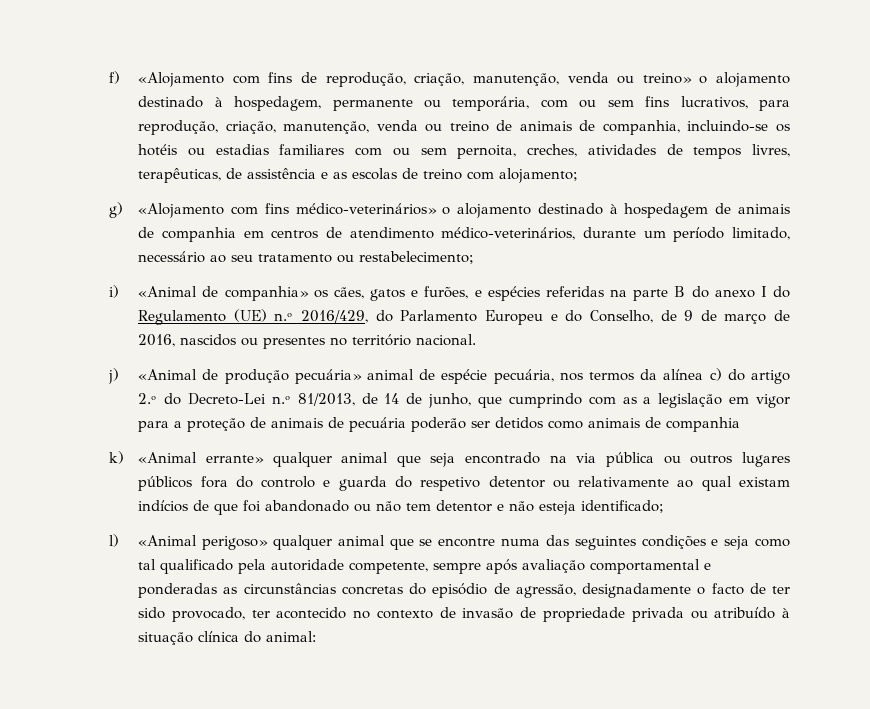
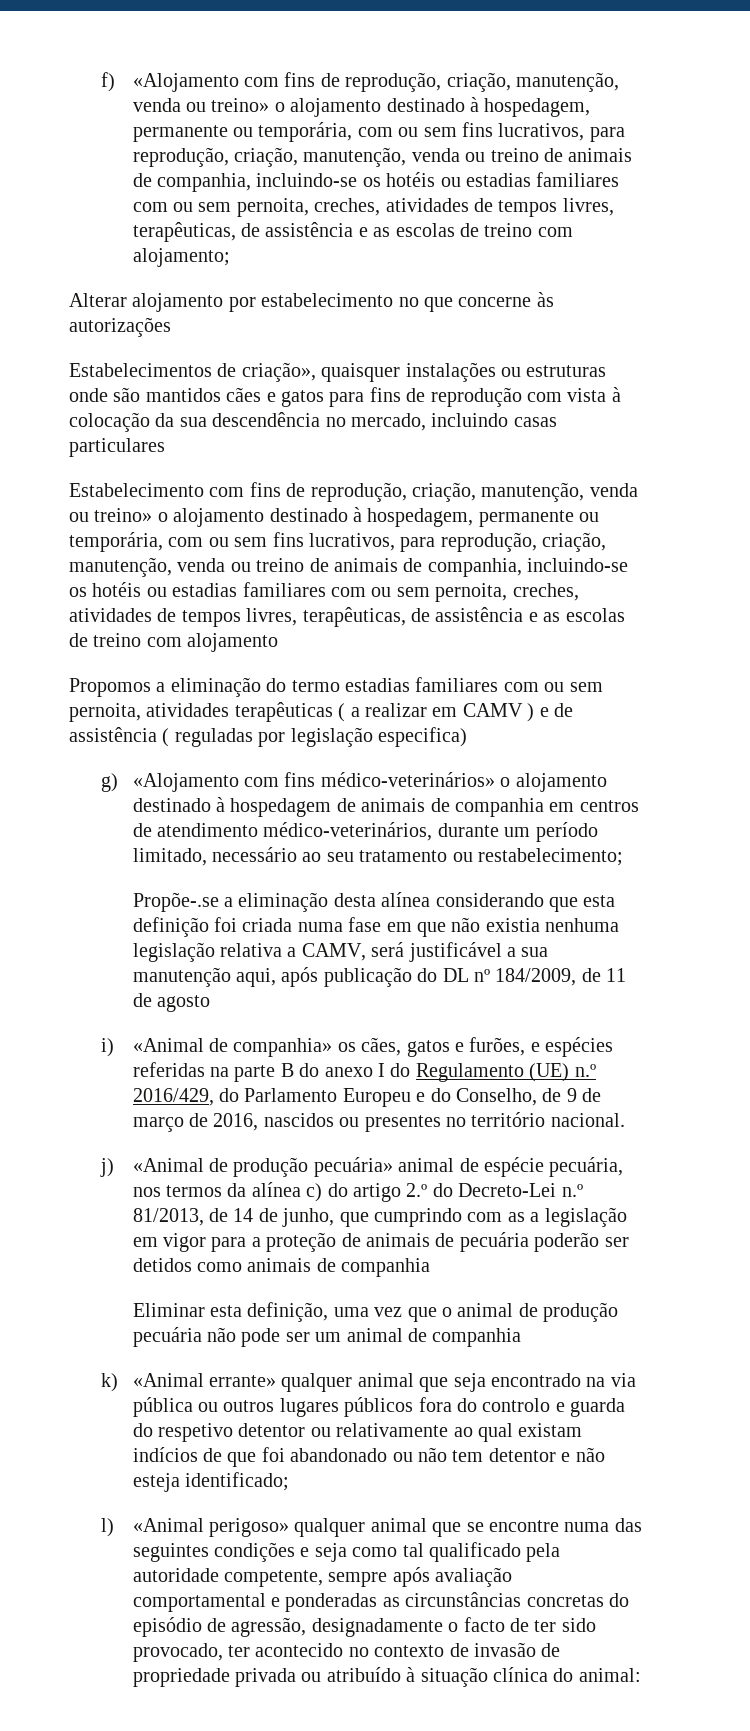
+ Alterar alojamento por estabelecimento no que concerne às autorizações
+ Estabelecimentos de criação», quaisquer instalações ou estruturas onde são mantidos cães e gatos para fins de reprodução com vista à colocação da sua descendência no mercado, incluindo casas particulares
+ Estabelecimento com fins de reprodução, criação, manutenção, venda ou treino» o alojamento destinado à hospedagem, permanente ou temporária, com ou sem fins lucrativos, para reprodução, criação, manutenção, venda ou treino de animais de companhia, incluindo-se os hotéis ou estadias familiares com ou sem pernoita, creches, atividades de tempos livres, terapêuticas, de assistência e as escolas de treino com alojamento
+ Propomos a eliminação do termo estadias familiares com ou sem pernoita, atividades terapêuticas ( a realizar em CAMV ) e de assistência ( reguladas por legislação especifica)
+ Propõe-.se a eliminação desta alínea considerando que esta definição foi criada numa fase em que não existia nenhuma legislação relativa a CAMV, será justificável a sua manutenção aqui, após publicação do DL nº 184/2009, de 11 de agosto
+ Eliminar esta definição, uma vez que o animal de produção pecuária não pode ser um animal de companhia

